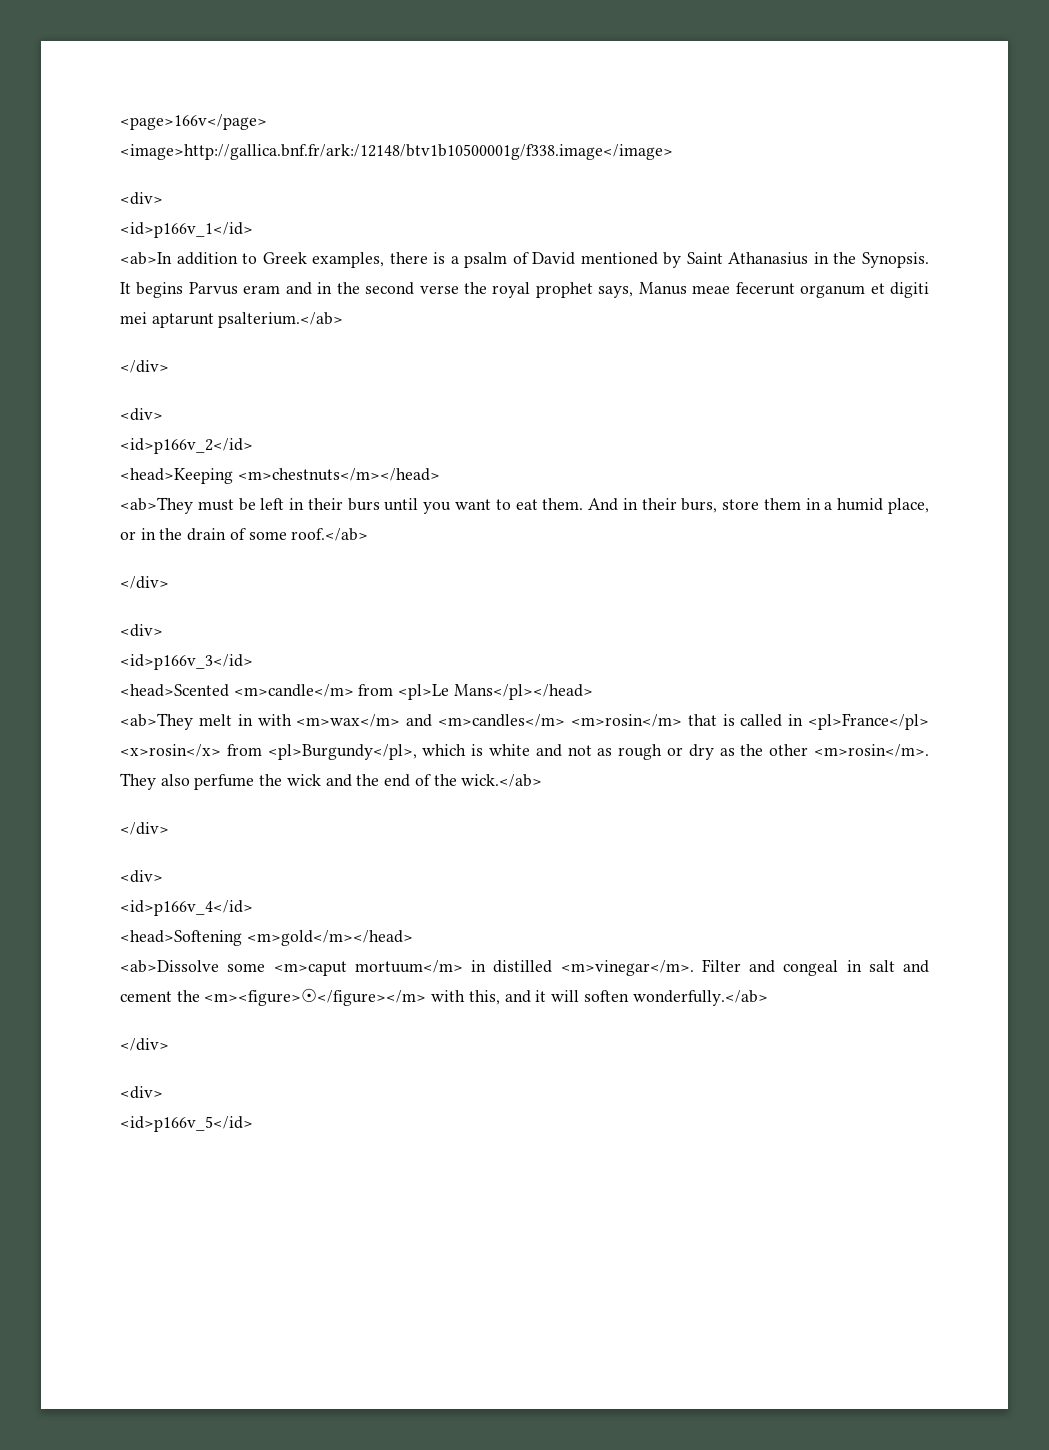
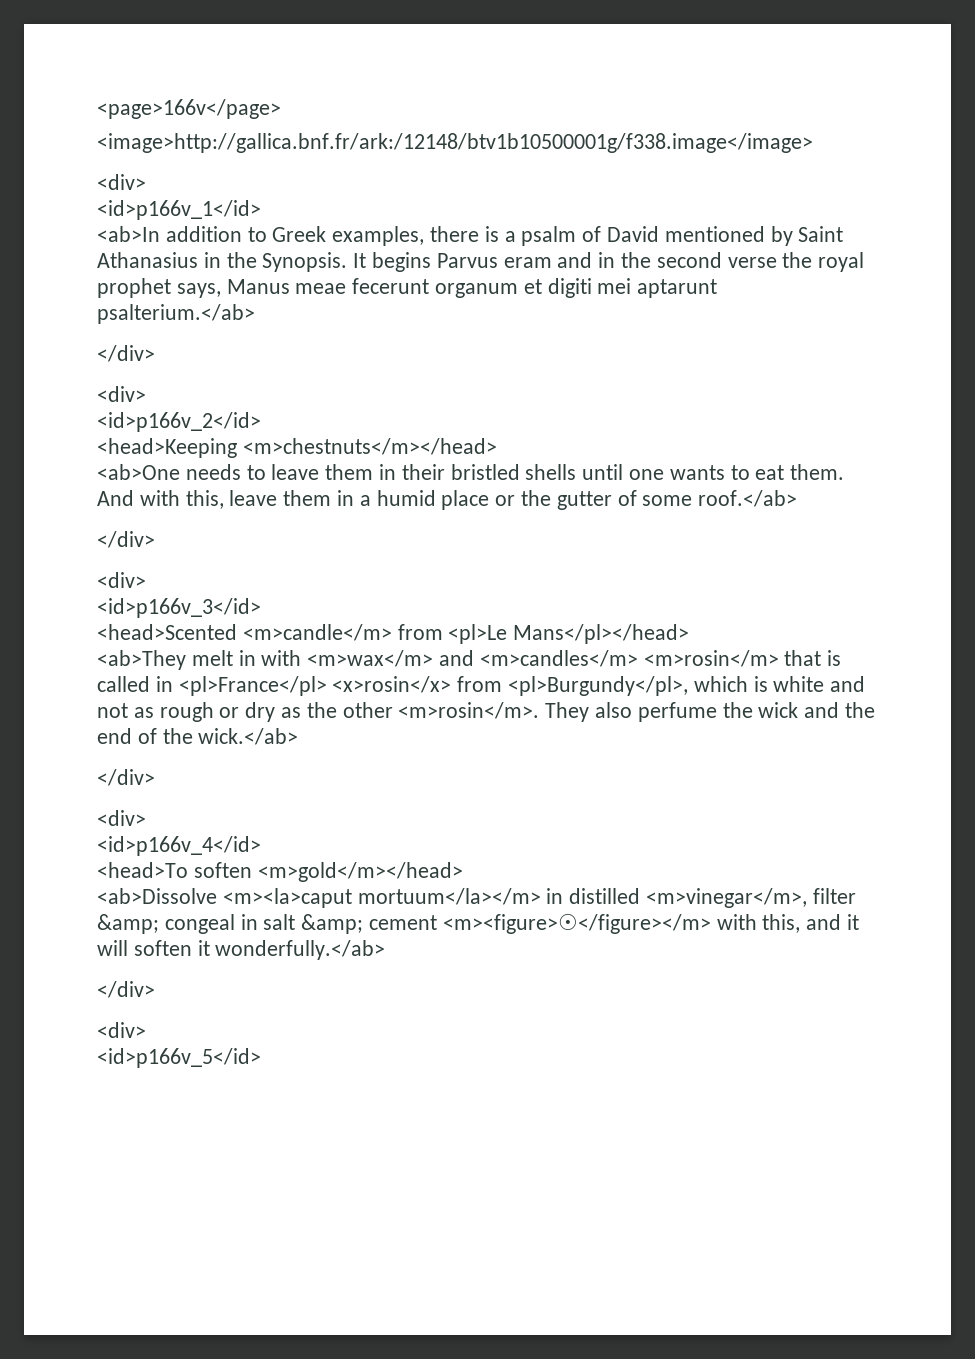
- <ab>They must be left in their burs until you want to eat them. And in their burs, store them in a humid place, or in the drain of some roof.</ab>
+ <ab>One needs to leave them in their bristled shells until one wants to eat them. And with this, leave them in a humid place or the gutter of some roof.</ab>
- <head>Softening <m>gold</m></head>
+ <head>To soften <m>gold</m></head>
- <ab>Dissolve some <m>caput mortuum</m> in distilled <m>vinegar</m>. Filter and congeal in salt and cement the <m><figure>☉</figure></m> with this, and it will soften wonderfully.</ab>
+ <ab>Dissolve <m><la>caput mortuum</la></m> in distilled <m>vinegar</m>, filter &amp; congeal in salt &amp; cement <m><figure>☉</figure></m> with this, and it will soften it wonderfully.</ab>

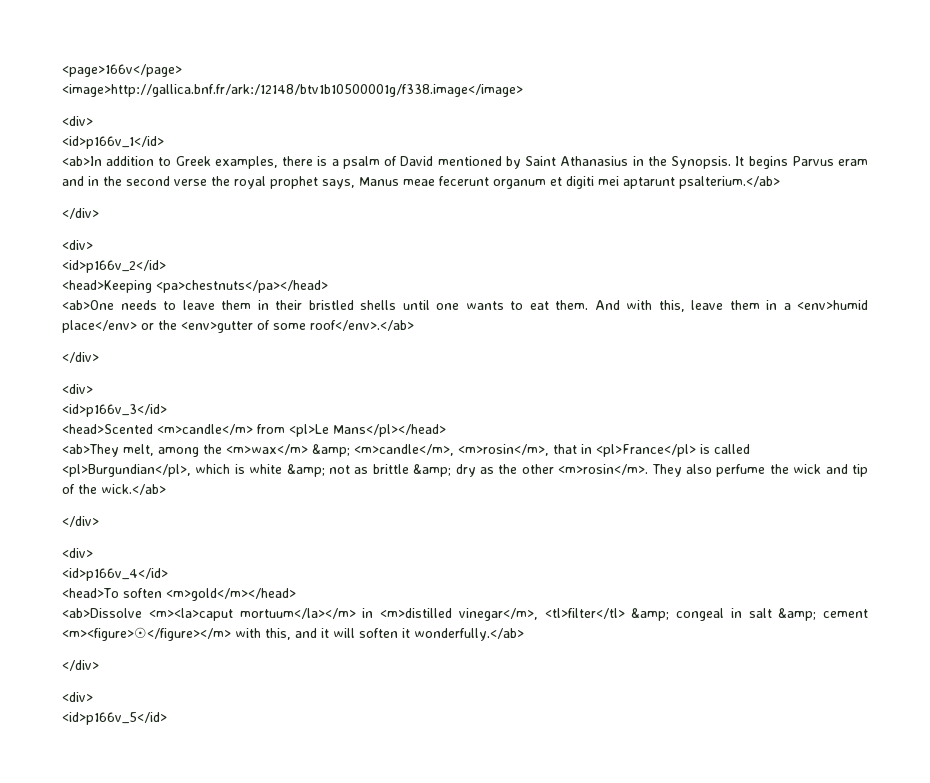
- <head>Keeping <m>chestnuts</m></head>
+ <head>Keeping <pa>chestnuts</pa></head>
- And with this, leave them in a humid place or the gutter of some roof.</ab>
+ And with this, leave them in a <env>humid place</env> or the <env>gutter of some roof</env>.</ab>
- <ab>They melt in with <m>wax</m> and <m>candles</m> <m>rosin</m> that is called in <pl>France</pl> <x>rosin</x> from <pl>Burgundy</pl>, which is white and not as rough or dry as the other <m>rosin</m>.
+ <ab>They melt, among the <m>wax</m> &amp; <m>candle</m>, <m>rosin</m>, that in <pl>France</pl> is called <pl>Burgundian</pl>, which is white &amp; not as brittle &amp; dry as the other <m>rosin</m>.
- They also perfume the wick and the end of the wick.</ab>
+ They also perfume the wick and tip of the wick.</ab>
- <ab>Dissolve <m><la>caput mortuum</la></m> in distilled <m>vinegar</m>, filter &amp; congeal in salt &amp; cement <m><figure>☉</figure></m> with this, and it will soften it wonderfully.</ab>
+ <ab>Dissolve <m><la>caput mortuum</la></m> in <m>distilled vinegar</m>, <tl>filter</tl> &amp; congeal in salt &amp; cement <m><figure>☉</figure></m> with this, and it will soften it wonderfully.</ab>

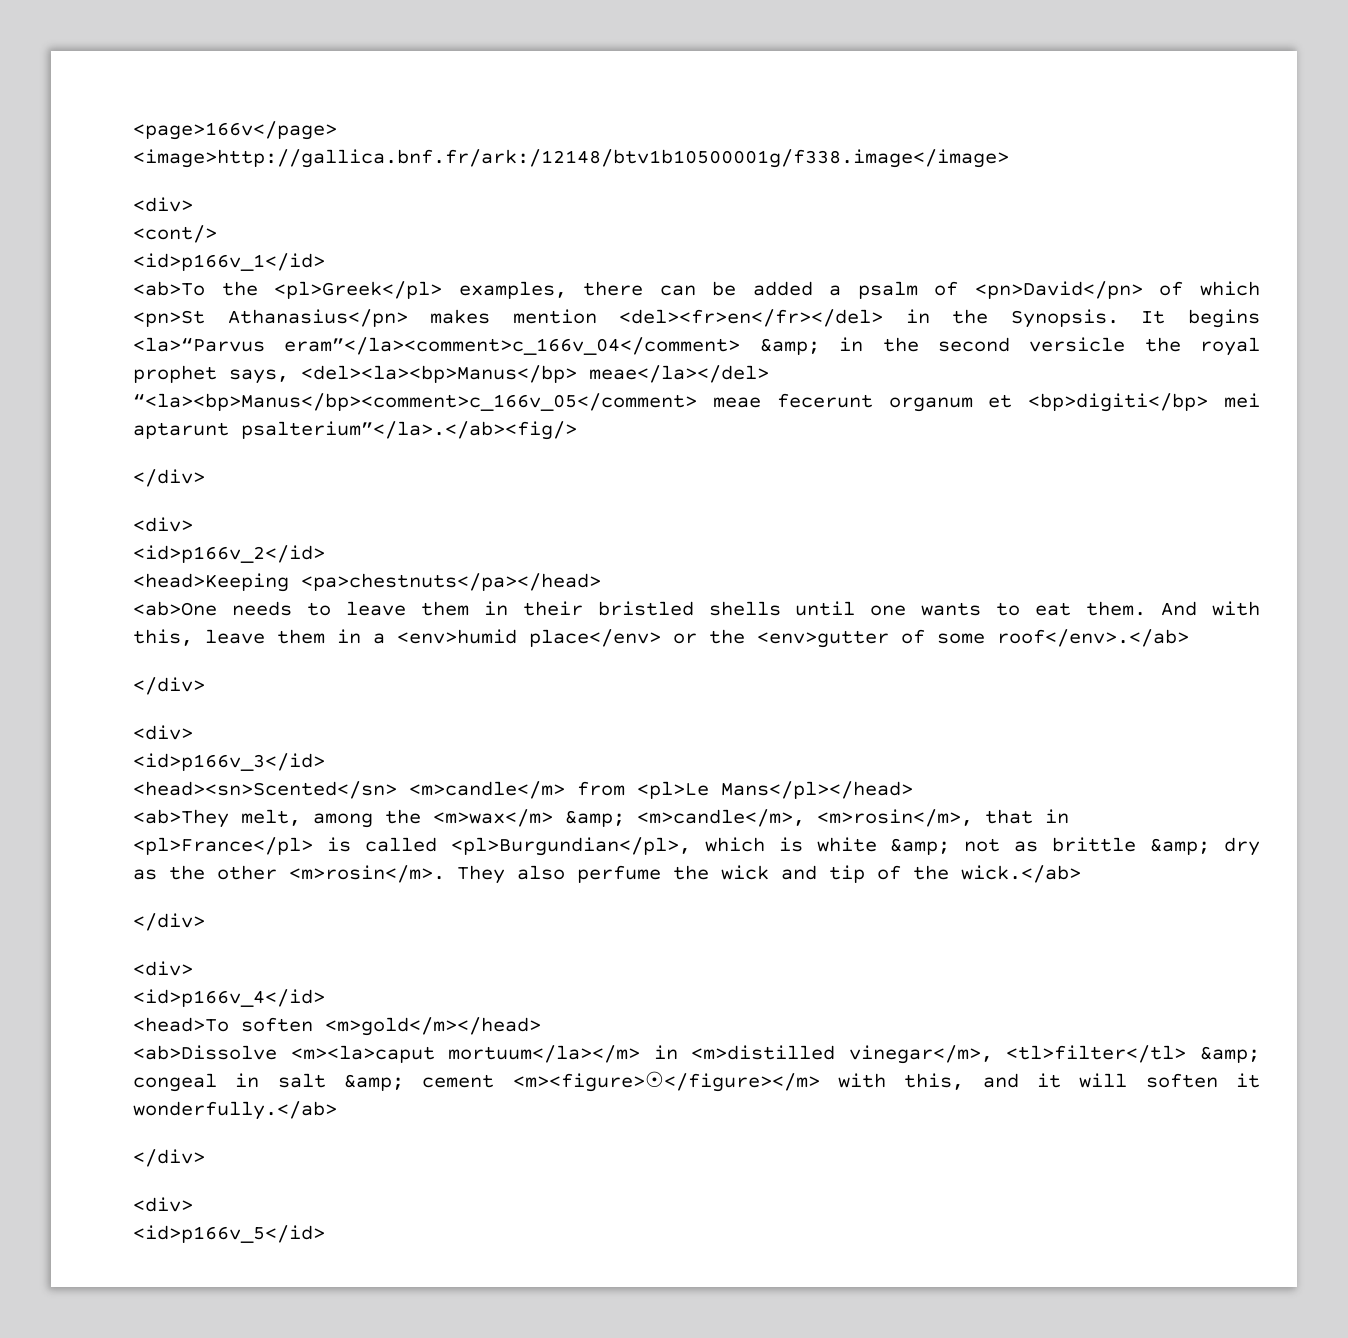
+ <cont/>
- <ab>In addition to Greek examples, there is a psalm of David mentioned by Saint Athanasius in the Synopsis.
+ <ab>To the <pl>Greek</pl> examples, there can be added a psalm of <pn>David</pn> of which <pn>St Athanasius</pn> makes mention <del><fr>en</fr></del> in the Synopsis.
- It begins Parvus eram and in the second verse the royal prophet says, Manus meae fecerunt organum et digiti mei aptarunt psalterium.</ab>
+ It begins <la>“Parvus eram”</la><comment>c_166v_04</comment> &amp; in the second versicle the royal prophet says, <del><la><bp>Manus</bp> meae</la></del> “<la><bp>Manus</bp><comment>c_166v_05</comment> meae fecerunt organum et <bp>digiti</bp> mei aptarunt psalterium”</la>.</ab><fig/>
- <head>Scented <m>candle</m> from <pl>Le Mans</pl></head>
+ <head><sn>Scented</sn> <m>candle</m> from <pl>Le Mans</pl></head>

